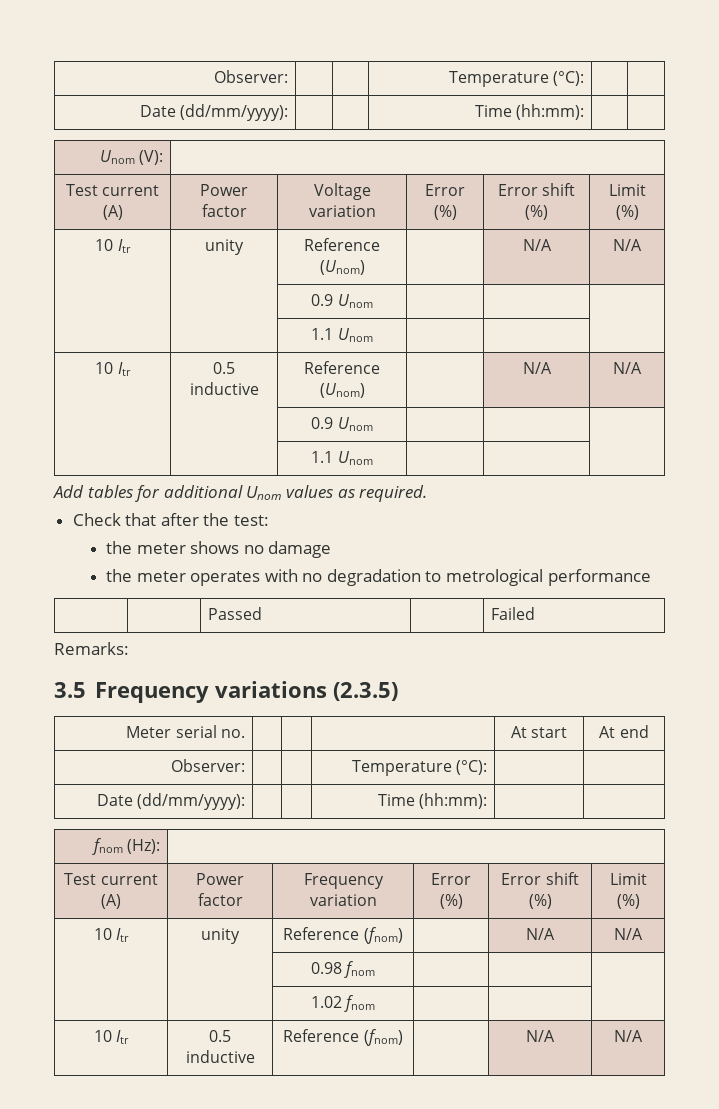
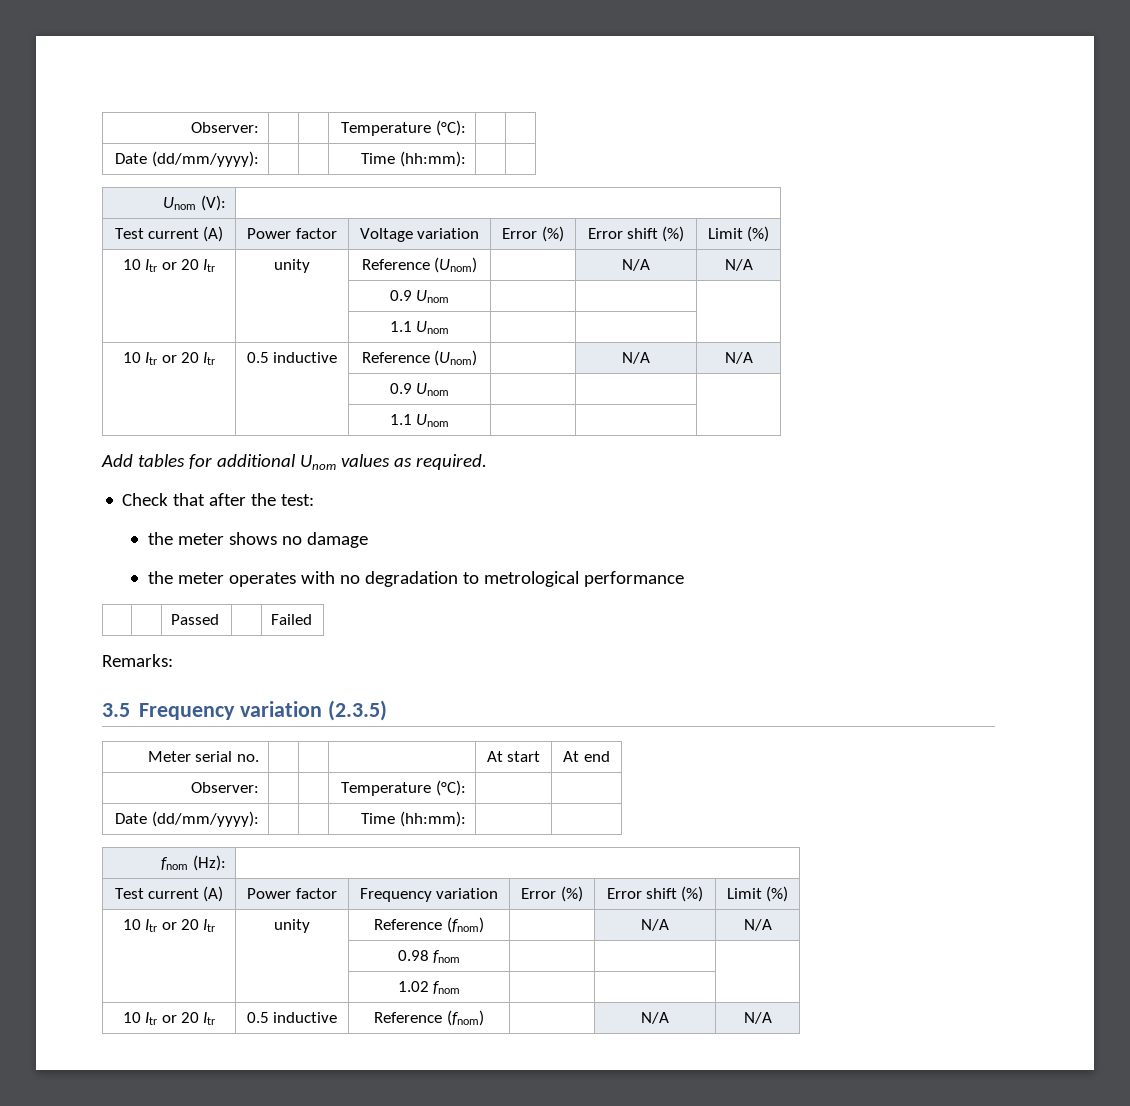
- 10 Itr | unity | Reference (Unom) | | N/A | N/A
+ 10 Itr or 20 Itr | unity | Reference (Unom) | | N/A | N/A
- 10 Itr | 0.5 inductive | Reference (Unom) | | N/A | N/A
+ 10 Itr or 20 Itr | 0.5 inductive | Reference (Unom) | | N/A | N/A
- 3.5 Frequency variations (2.3.5)
+ 3.5 Frequency variation (2.3.5)
- 10 Itr | unity | Reference (fnom) | | N/A | N/A
+ 10 Itr or 20 Itr | unity | Reference (fnom) | | N/A | N/A
- 10 Itr | 0.5 inductive | Reference (fnom) | | N/A | N/A
+ 10 Itr or 20 Itr | 0.5 inductive | Reference (fnom) | | N/A | N/A

